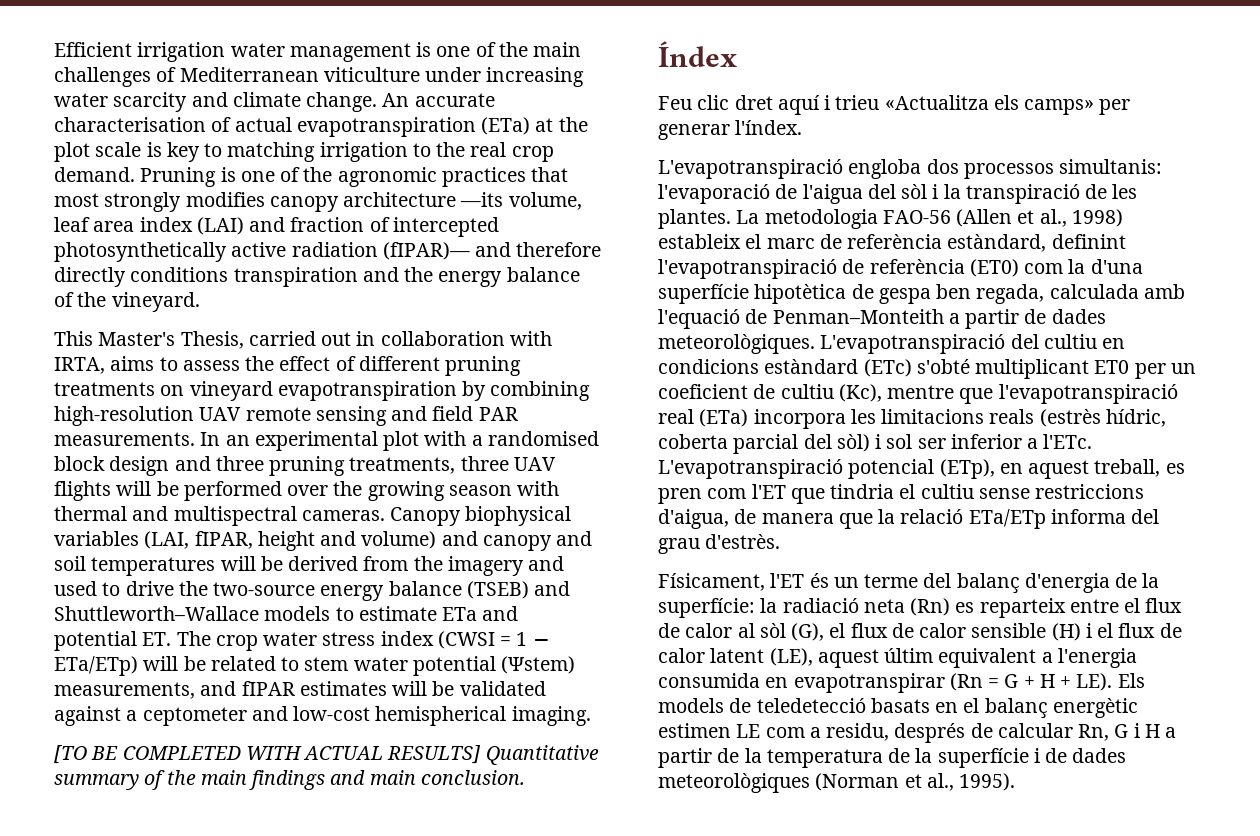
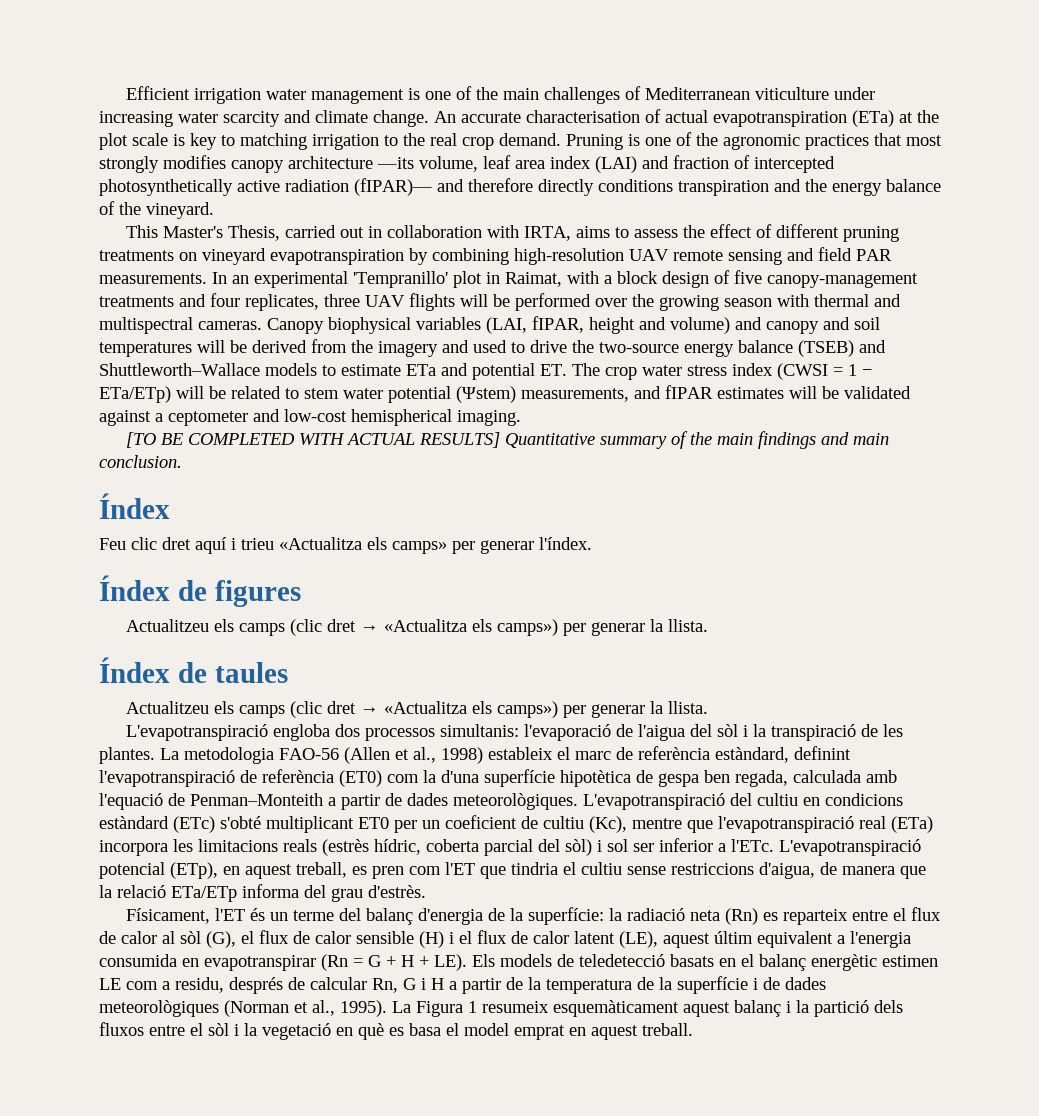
- In an experimental plot with a randomised block design and three pruning treatments, three UAV flights will be performed over the growing season with thermal and multispectral cameras.
+ In an experimental 'Tempranillo' plot in Raimat, with a block design of five canopy-management treatments and four replicates, three UAV flights will be performed over the growing season with thermal and multispectral cameras.
+ Índex de figures
+ Actualitzeu els camps (clic dret → «Actualitza els camps») per generar la llista.
+ Índex de taules
+ Actualitzeu els camps (clic dret → «Actualitza els camps») per generar la llista.
+ La Figura 1 resumeix esquemàticament aquest balanç i la partició dels fluxos entre el sòl i la vegetació en què es basa el model emprat en aquest treball.

